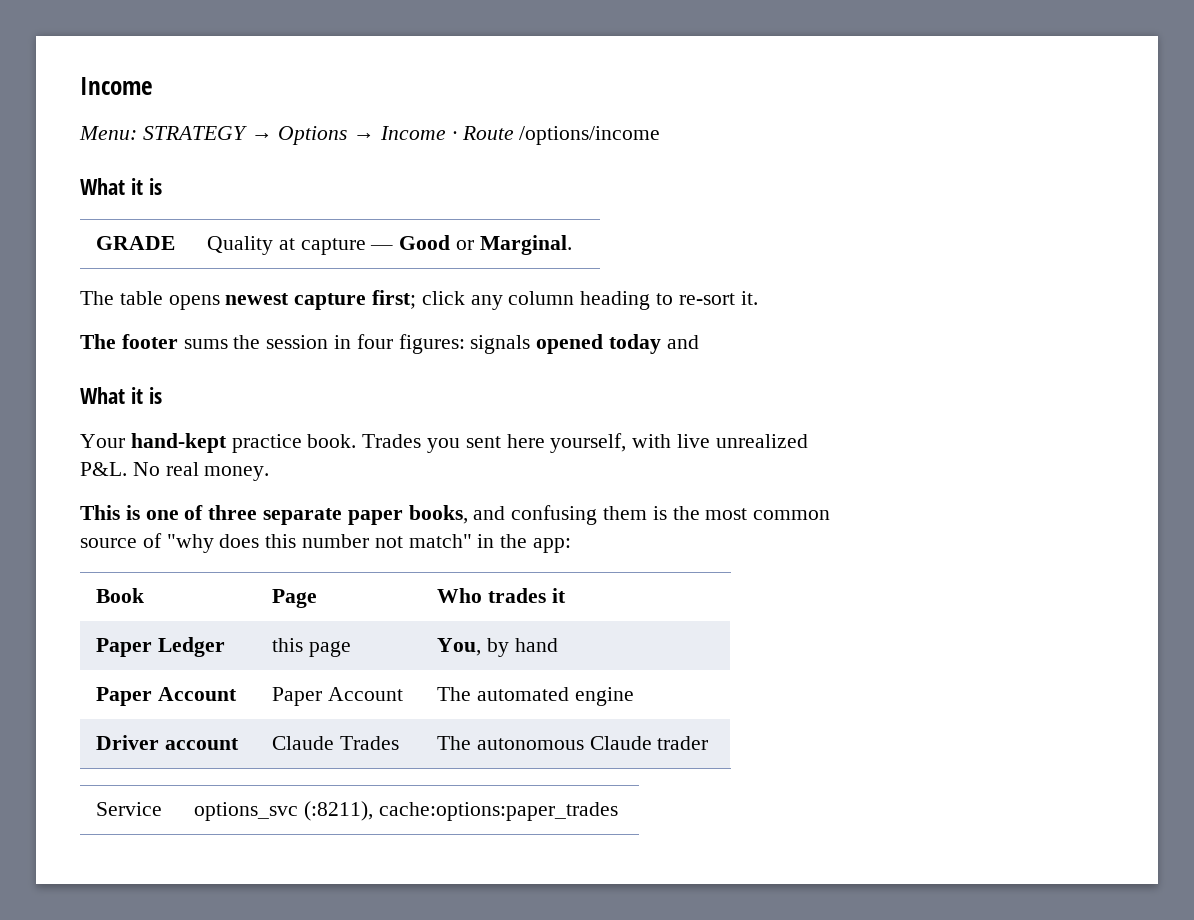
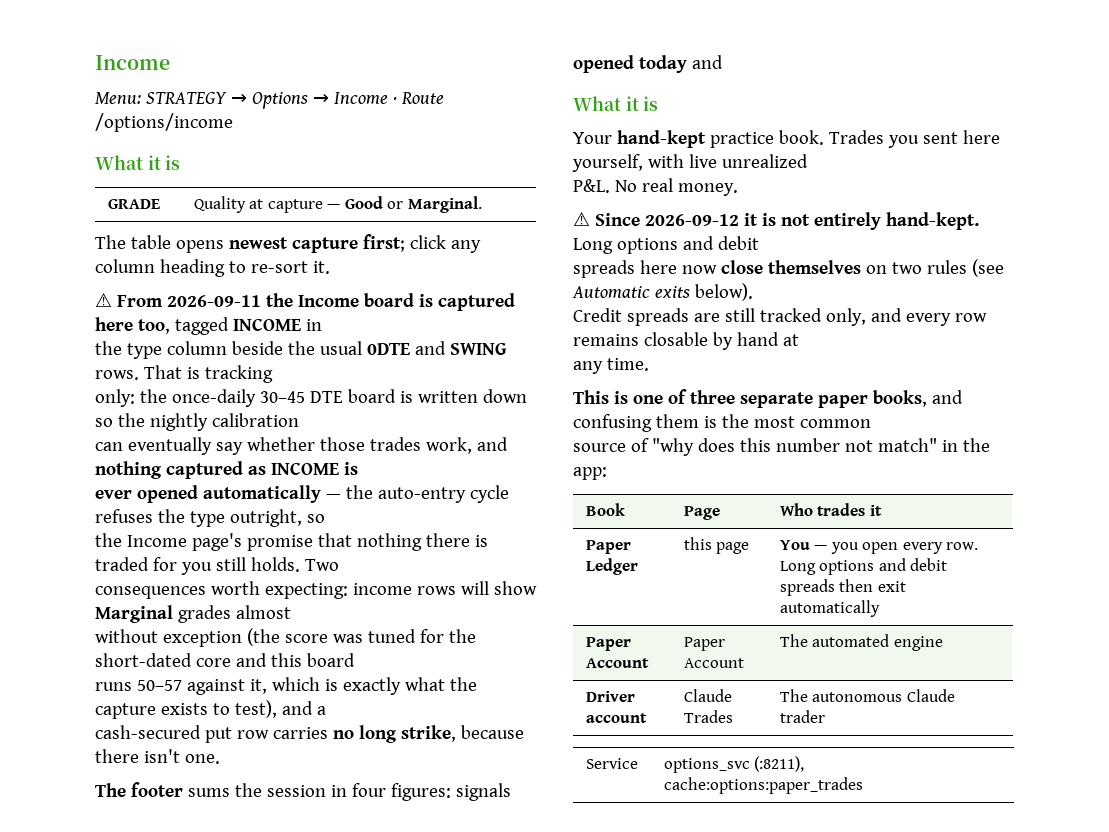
+ ⚠ From 2026-09-11 the Income board is captured here too, tagged INCOME in
+ the type column beside the usual 0DTE and SWING rows. That is tracking
+ only: the once-daily 30–45 DTE board is written down so the nightly calibration
+ can eventually say whether those trades work, and nothing captured as INCOME is
+ ever opened automatically — the auto-entry cycle refuses the type outright, so
+ the Income page's promise that nothing there is traded for you still holds. Two
+ consequences worth expecting: income rows will show Marginal grades almost
+ without exception (the score was tuned for the short-dated core and this board
+ runs 50–57 against it, which is exactly what the capture exists to test), and a
+ cash-secured put row carries no long strike, because there isn't one.
+ ⚠ Since 2026-09-12 it is not entirely hand-kept. Long options and debit
+ spreads here now close themselves on two rules (see Automatic exits below).
+ Credit spreads are still tracked only, and every row remains closable by hand at
+ any time.
- Paper Ledger | this page | You, by hand
+ Paper Ledger | this page | You — you open every row. Long options and debit spreads then exit automatically

